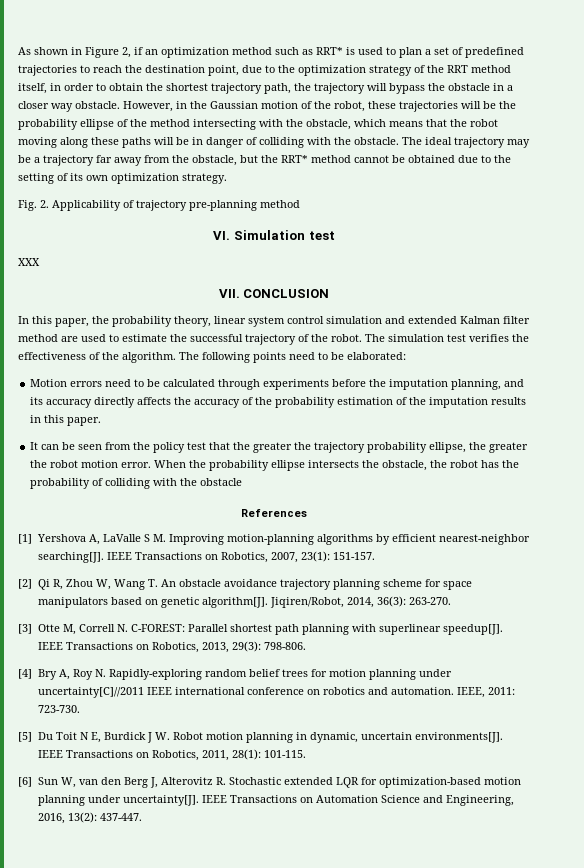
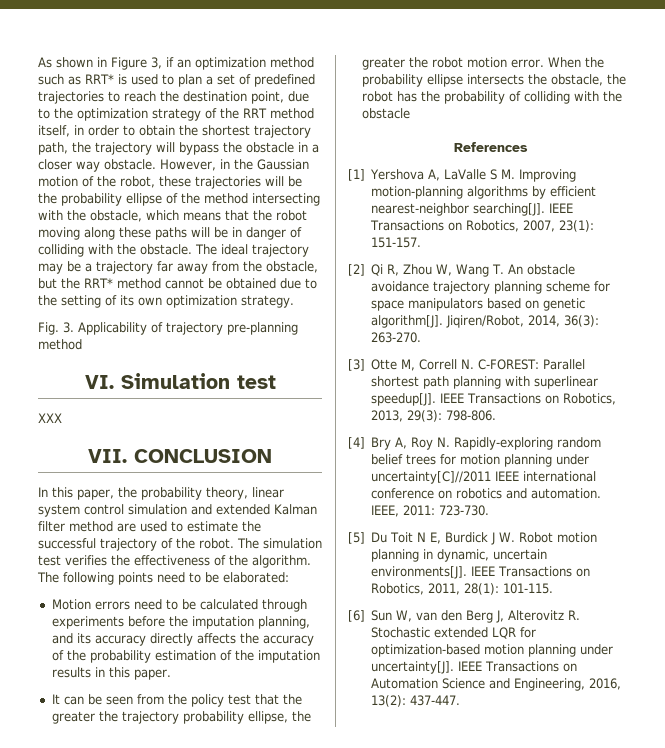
- As shown in Figure 2, if an optimization method such as RRT* is used to plan a set of predefined trajectories to reach the destination point, due to the optimization strategy of the RRT method itself, in order to obtain the shortest trajectory path, the trajectory will bypass the obstacle in a closer way obstacle.
+ As shown in Figure 3, if an optimization method such as RRT* is used to plan a set of predefined trajectories to reach the destination point, due to the optimization strategy of the RRT method itself, in order to obtain the shortest trajectory path, the trajectory will bypass the obstacle in a closer way obstacle.
- Fig. 2. Applicability of trajectory pre-planning method
+ Fig. 3. Applicability of trajectory pre-planning method

